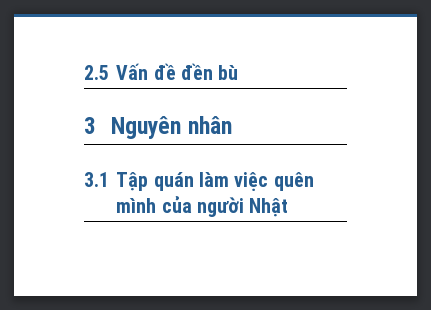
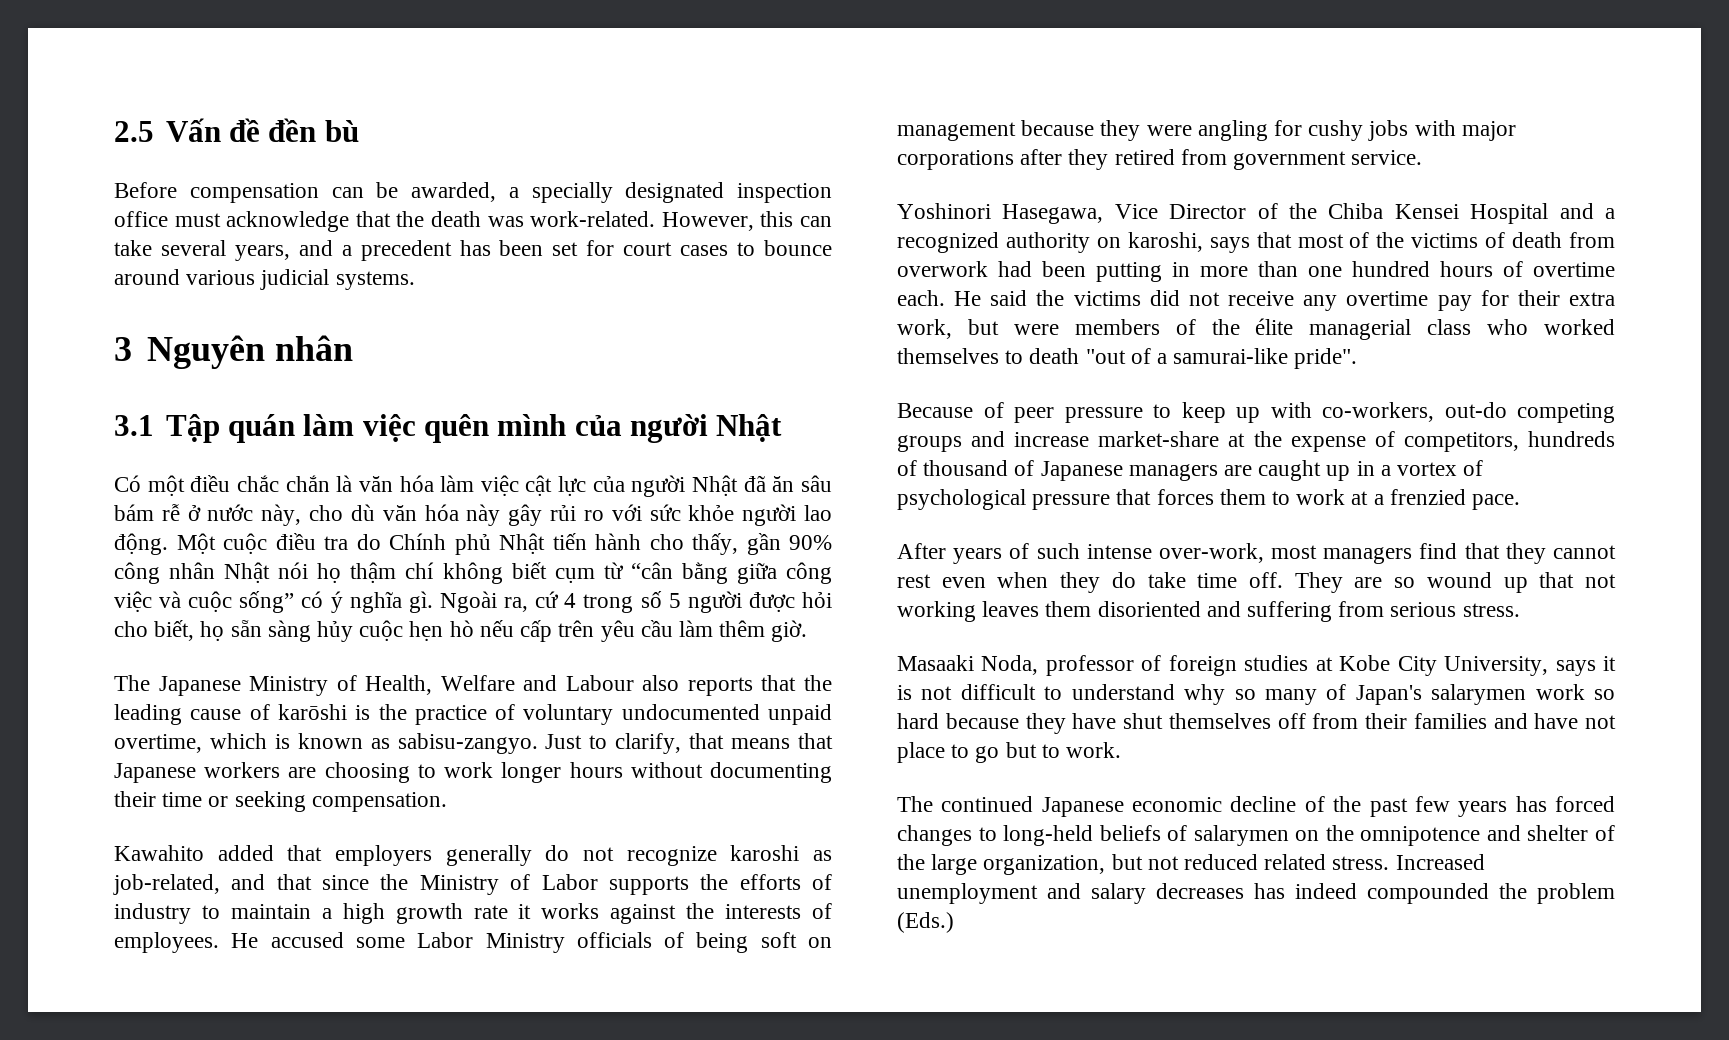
+ Before compensation can be awarded, a specially designated inspection office must acknowledge that the death was work-related. However, this can take several years, and a precedent has been set for court cases to bounce around various judicial systems.
+ Có một điều chắc chắn là văn hóa làm việc cật lực của người Nhật đã ăn sâu bám rễ ở nước này, cho dù văn hóa này gây rủi ro với sức khỏe người lao động. Một cuộc điều tra do Chính phủ Nhật tiến hành cho thấy, gần 90% công nhân Nhật nói họ thậm chí không biết cụm từ “cân bằng giữa công việc và cuộc sống” có ý nghĩa gì. Ngoài ra, cứ 4 trong số 5 người được hỏi cho biết, họ sẵn sàng hủy cuộc hẹn hò nếu cấp trên yêu cầu làm thêm giờ.
+ The Japanese Ministry of Health, Welfare and Labour also reports that the leading cause of karōshi is the practice of voluntary undocumented unpaid overtime, which is known as sabisu-zangyo. Just to clarify, that means that Japanese workers are choosing to work longer hours without documenting their time or seeking compensation.
+ Kawahito added that employers generally do not recognize karoshi as job-related, and that since the Ministry of Labor supports the efforts of industry to maintain a high growth rate it works against the interests of employees. He accused some Labor Ministry officials of being soft on management because they were angling for cushy jobs with major corporations after they retired from government service.
+ Yoshinori Hasegawa, Vice Director of the Chiba Kensei Hospital and a recognized authority on karoshi, says that most of the victims of death from overwork had been putting in more than one hundred hours of overtime each. He said the victims did not receive any overtime pay for their extra work, but were members of the élite managerial class who worked themselves to death "out of a samurai-like pride".
+ Because of peer pressure to keep up with co-workers, out-do competing groups and increase market-share at the expense of competitors, hundreds of thousand of Japanese managers are caught up in a vortex of psychological pressure that forces them to work at a frenzied pace.
+ After years of such intense over-work, most managers find that they cannot rest even when they do take time off. They are so wound up that not working leaves them disoriented and suffering from serious stress.
+ Masaaki Noda, professor of foreign studies at Kobe City University, says it is not difficult to understand why so many of Japan's salarymen work so hard because they have shut themselves off from their families and have not place to go but to work.
+ The continued Japanese economic decline of the past few years has forced changes to long-held beliefs of salarymen on the omnipotence and shelter of the large organization, but not reduced related stress. Increased unemployment and salary decreases has indeed compounded the problem (Eds.)

